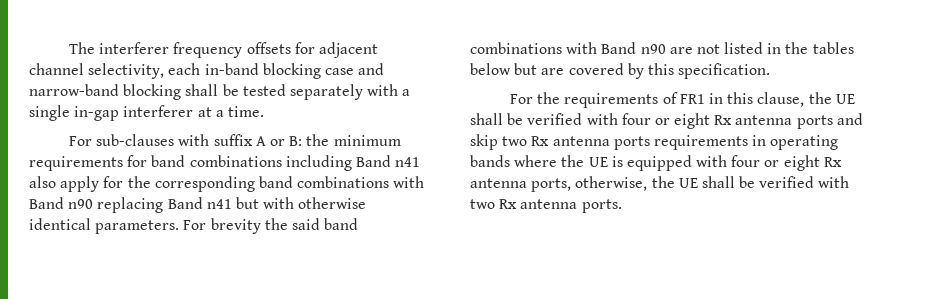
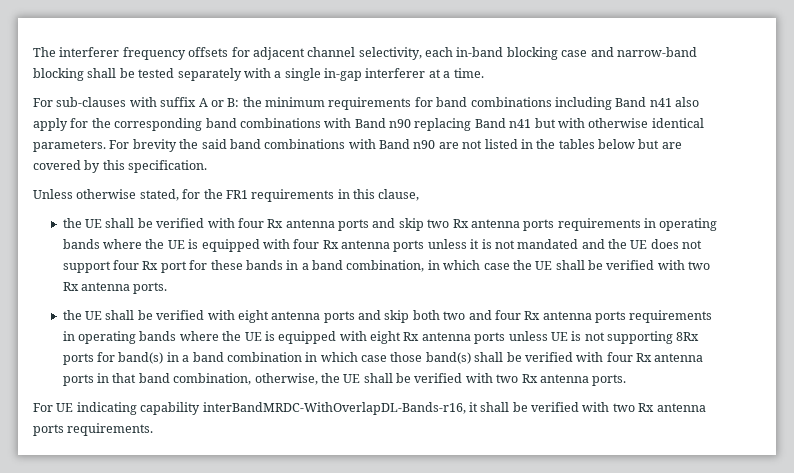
- For the requirements of FR1 in this clause, the UE shall be verified with four or eight Rx antenna ports and skip two Rx antenna ports requirements in operating bands where the UE is equipped with four or eight Rx antenna ports, otherwise, the UE shall be verified with two Rx antenna ports.
+ Unless otherwise stated, for the FR1 requirements in this clause,
+ the UE shall be verified with four Rx antenna ports and skip two Rx antenna ports requirements in operating bands where the UE is equipped with four Rx antenna ports unless it is not mandated and the UE does not support four Rx port for these bands in a band combination, in which case the UE shall be verified with two Rx antenna ports.
+ the UE shall be verified with eight antenna ports and skip both two and four Rx antenna ports requirements in operating bands where the UE is equipped with eight Rx antenna ports unless UE is not supporting 8Rx ports for band(s) in a band combination in which case those band(s) shall be verified with four Rx antenna ports in that band combination, otherwise, the UE shall be verified with two Rx antenna ports.
+ For UE indicating capability interBandMRDC-WithOverlapDL-Bands-r16, it shall be verified with two Rx antenna ports requirements.

